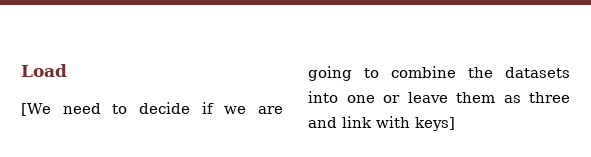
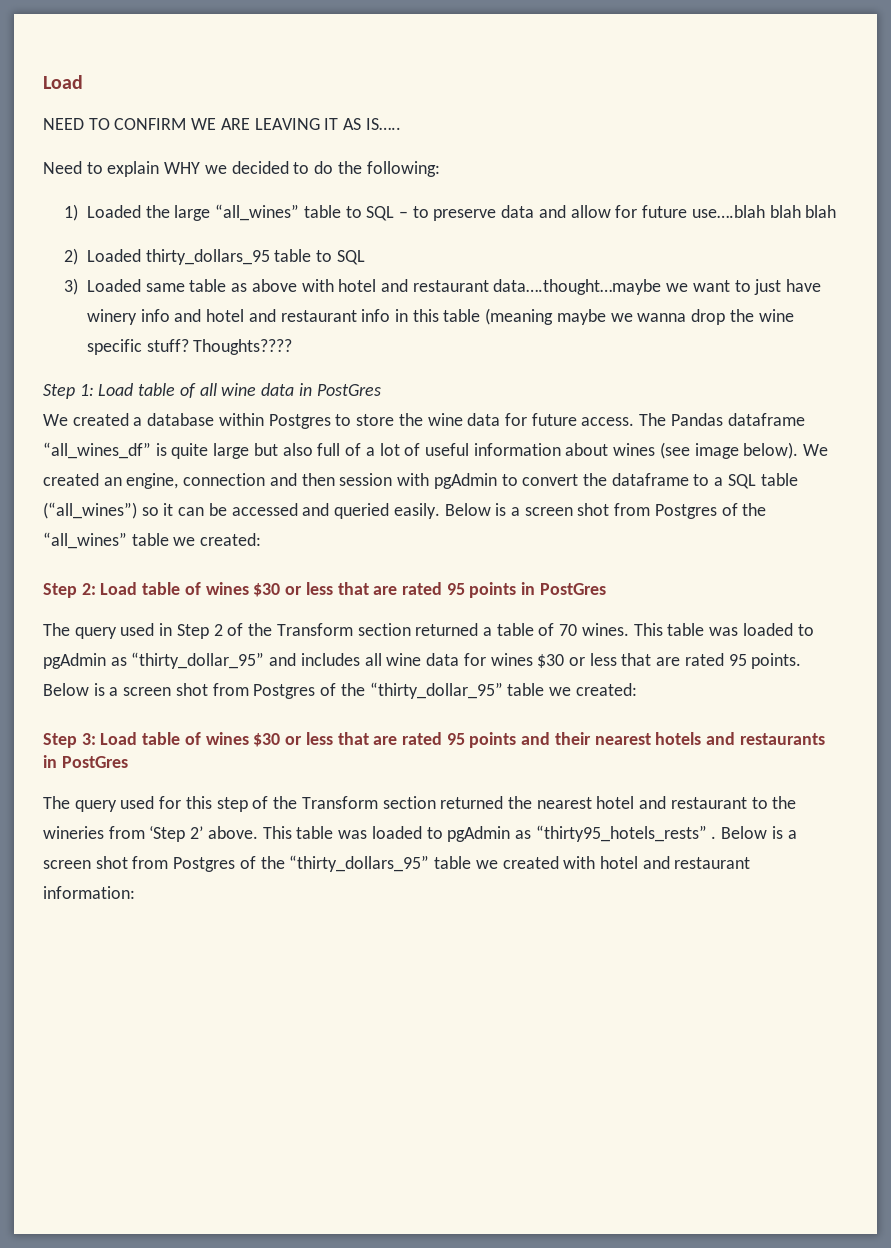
- [We need to decide if we are going to combine the datasets into one or leave them as three and link with keys]
+ NEED TO CONFIRM WE ARE LEAVING IT AS IS…..
+ Need to explain WHY we decided to do the following:
+ 1) Loaded the large “all_wines” table to SQL – to preserve data and allow for future use….blah blah blah
+ 2) Loaded thirty_dollars_95 table to SQL
+ 3) Loaded same table as above with hotel and restaurant data….thought…maybe we want to just have winery info and hotel and restaurant info in this table (meaning maybe we wanna drop the wine specific stuff? Thoughts????
+ Step 1: Load table of all wine data in PostGres
+ We created a database within Postgres to store the wine data for future access. The Pandas dataframe “all_wines_df” is quite large but also full of a lot of useful information about wines (see image below). We created an engine, connection and then session with pgAdmin to convert the dataframe to a SQL table (“all_wines”) so it can be accessed and queried easily. Below is a screen shot from Postgres of the “all_wines” table we created:
+ Step 2: Load table of wines $30 or less that are rated 95 points in PostGres
+ The query used in Step 2 of the Transform section returned a table of 70 wines. This table was loaded to pgAdmin as “thirty_dollar_95” and includes all wine data for wines $30 or less that are rated 95 points. Below is a screen shot from Postgres of the “thirty_dollar_95” table we created:
+ Step 3: Load table of wines $30 or less that are rated 95 points and their nearest hotels and restaurants in PostGres
+ The query used for this step of the Transform section returned the nearest hotel and restaurant to the wineries from ‘Step 2’ above. This table was loaded to pgAdmin as “thirty95_hotels_rests” . Below is a screen shot from Postgres of the “thirty_dollars_95” table we created with hotel and restaurant information:

